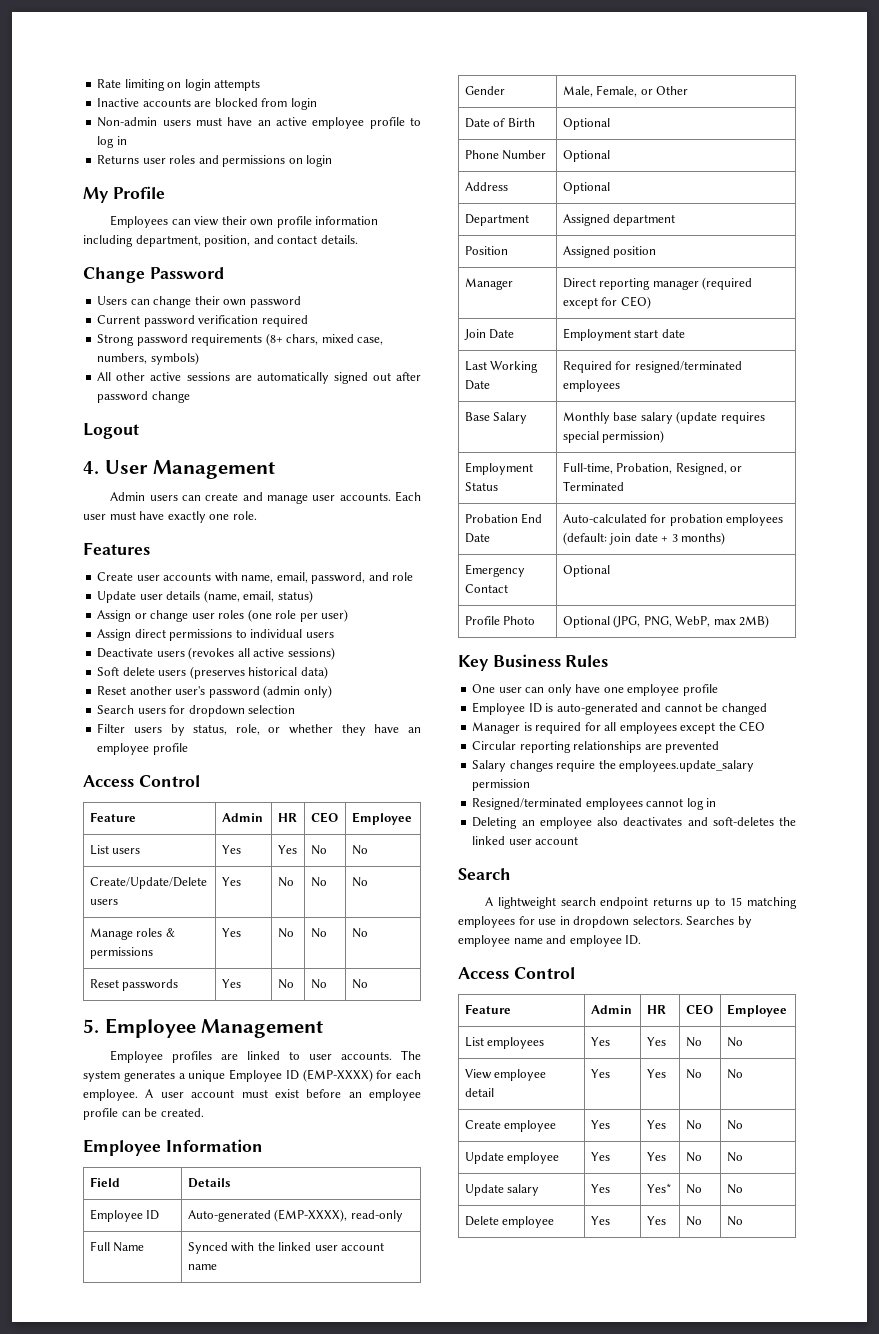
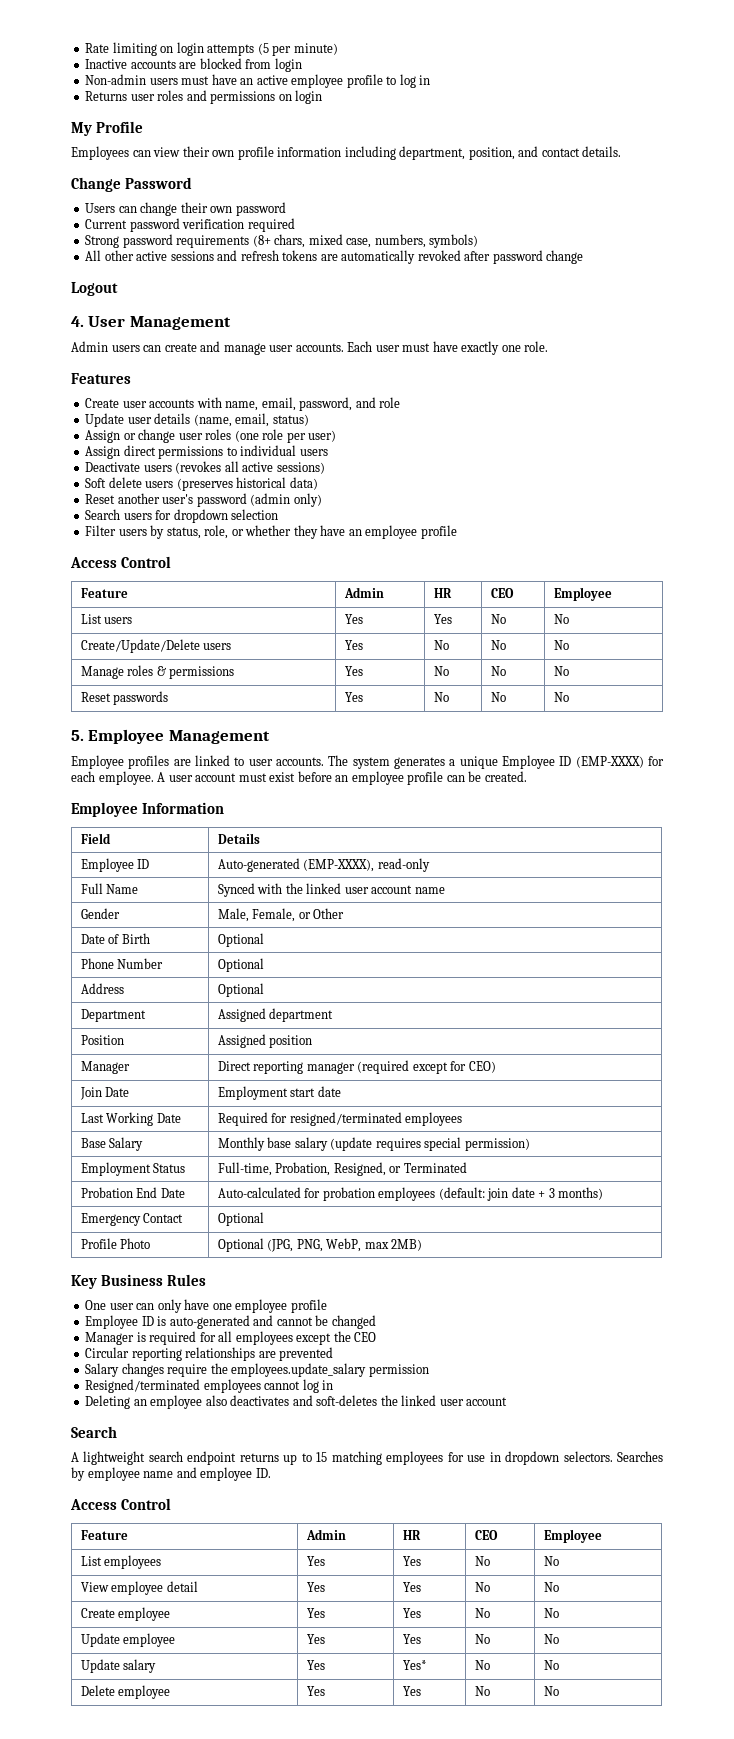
- Rate limiting on login attempts
+ Rate limiting on login attempts (5 per minute)
- All other active sessions are automatically signed out after password change
+ All other active sessions and refresh tokens are automatically revoked after password change

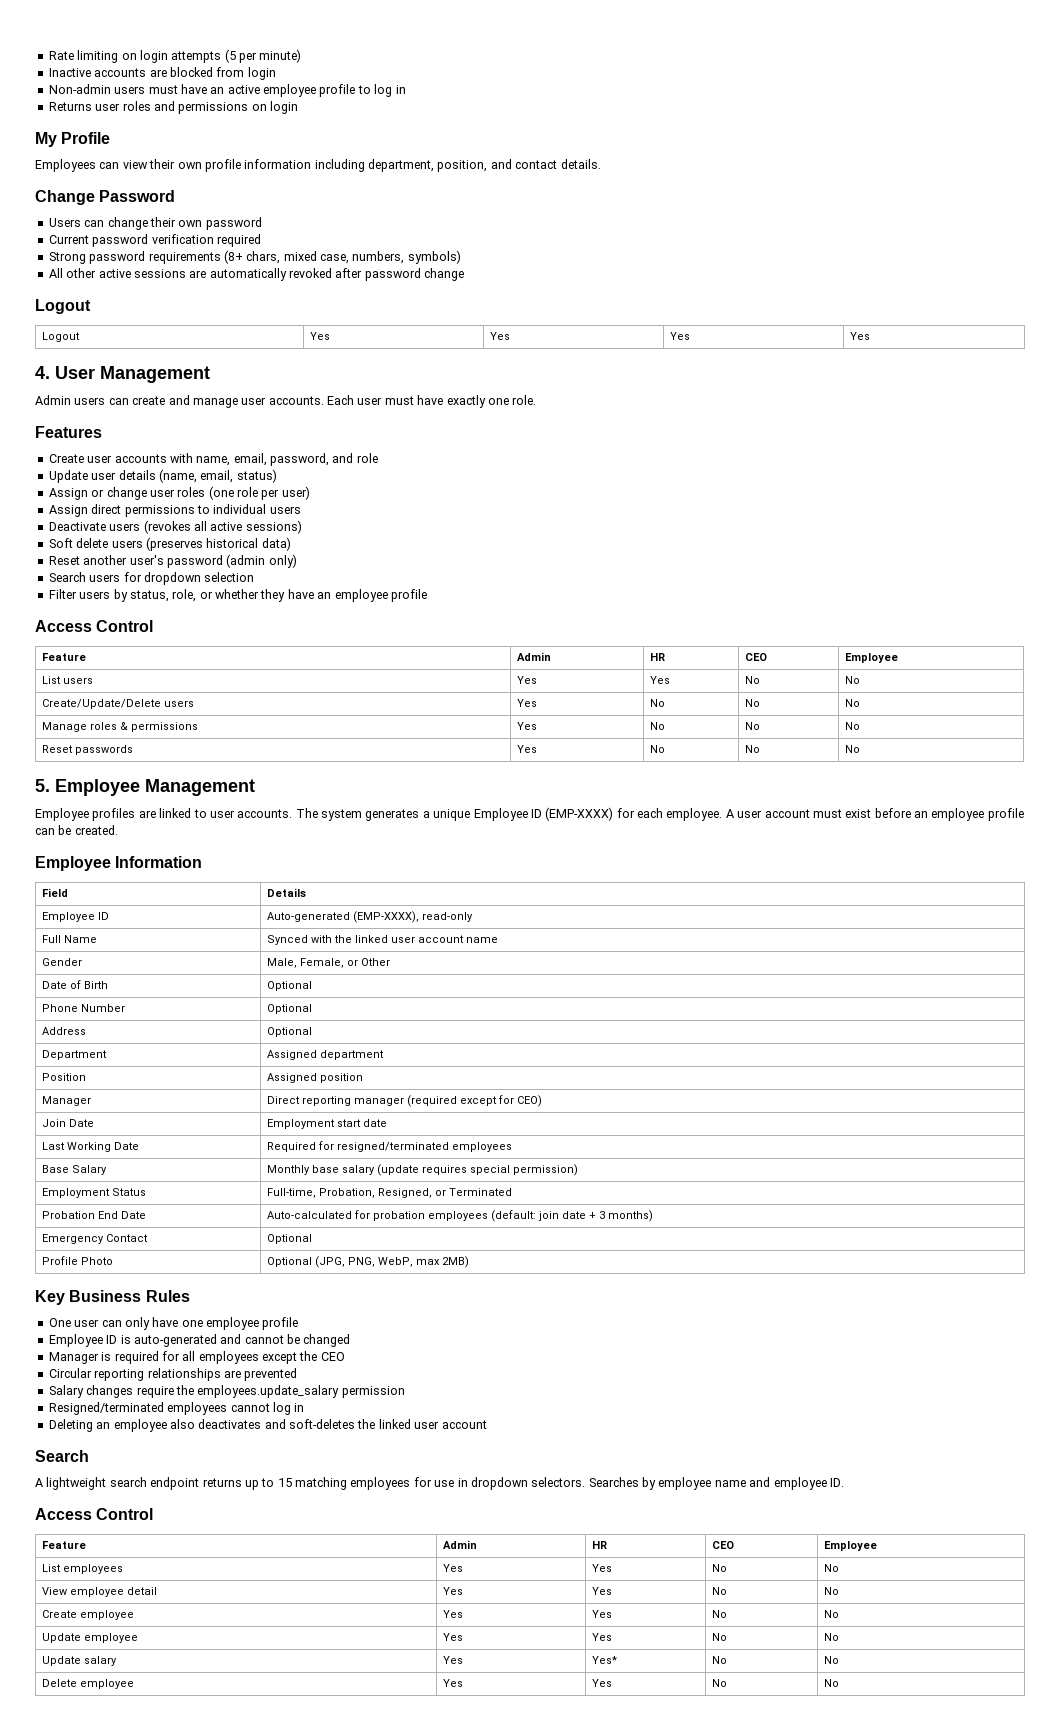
- All other active sessions and refresh tokens are automatically revoked after password change
+ All other active sessions are automatically revoked after password change
+ Logout | Yes | Yes | Yes | Yes

